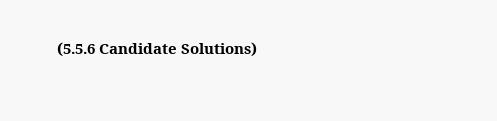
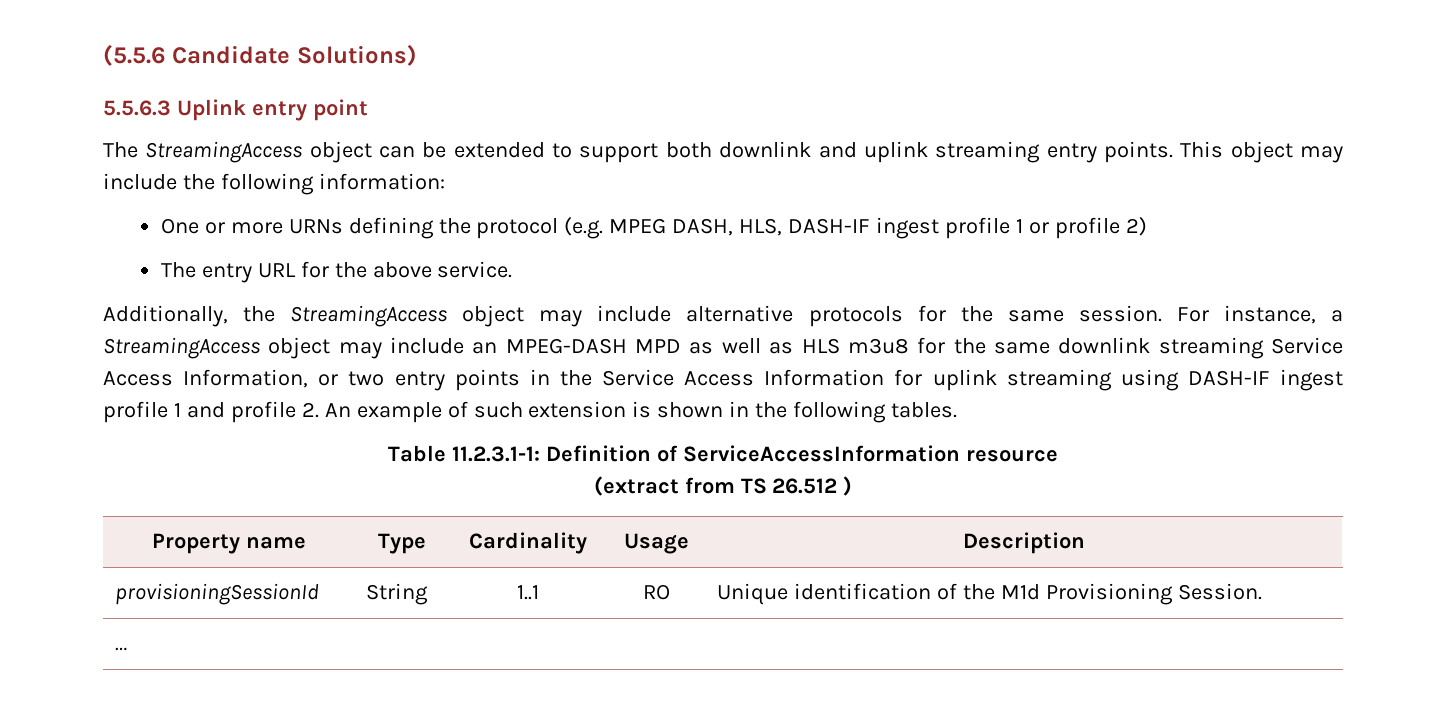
+ 5.5.6.3 Uplink entry point
+ The StreamingAccess object can be extended to support both downlink and uplink streaming entry points. This object may include the following information:
+ One or more URNs defining the protocol (e.g. MPEG DASH, HLS, DASH-IF ingest profile 1 or profile 2)
+ The entry URL for the above service.
+ Additionally, the StreamingAccess object may include alternative protocols for the same session. For instance, a StreamingAccess object may include an MPEG-DASH MPD as well as HLS m3u8 for the same downlink streaming Service Access Information, or two entry points in the Service Access Information for uplink streaming using DASH-IF ingest profile 1 and profile 2. An example of such extension is shown in the following tables.
+ Table 11.2.3.1-1: Definition of ServiceAccessInformation resource
+ (extract from TS 26.512 )
+ Property name | Type | Cardinality | Usage | Description
+ provisioningSessionId | String | 1..1 | RO | Unique identification of the M1d Provisioning Session.
+ …

